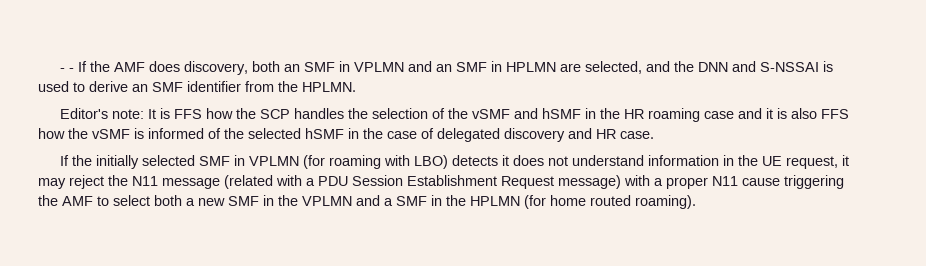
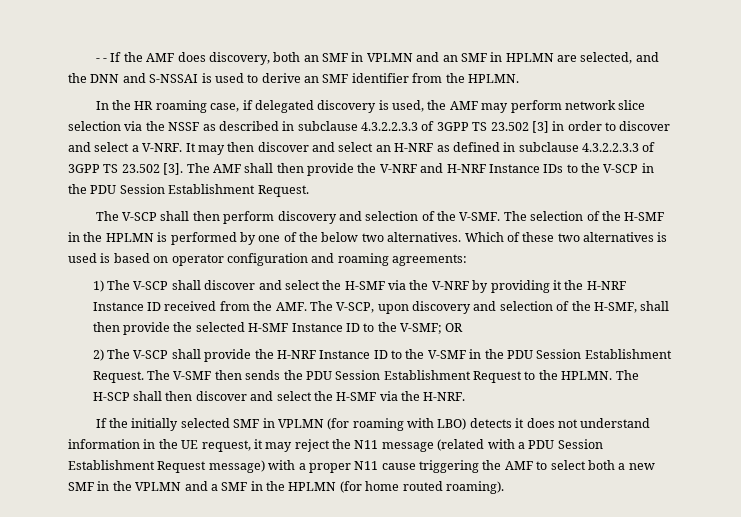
- Editor's note: It is FFS how the SCP handles the selection of the vSMF and hSMF in the HR roaming case and it is also FFS how the vSMF is informed of the selected hSMF in the case of delegated discovery and HR case.
+ In the HR roaming case, if delegated discovery is used, the AMF may perform network slice selection via the NSSF as described in subclause 4.3.2.2.3.3 of 3GPP TS 23.502 [3] in order to discover and select a V-NRF. It may then discover and select an H-NRF as defined in subclause 4.3.2.2.3.3 of 3GPP TS 23.502 [3]. The AMF shall then provide the V-NRF and H-NRF Instance IDs to the V-SCP in the PDU Session Establishment Request.
+ The V-SCP shall then perform discovery and selection of the V-SMF. The selection of the H-SMF in the HPLMN is performed by one of the below two alternatives. Which of these two alternatives is used is based on operator configuration and roaming agreements:
+ 1) The V-SCP shall discover and select the H-SMF via the V-NRF by providing it the H-NRF Instance ID received from the AMF. The V-SCP, upon discovery and selection of the H-SMF, shall then provide the selected H-SMF Instance ID to the V-SMF; OR
+ 2) The V-SCP shall provide the H-NRF Instance ID to the V-SMF in the PDU Session Establishment Request. The V-SMF then sends the PDU Session Establishment Request to the HPLMN. The H-SCP shall then discover and select the H-SMF via the H-NRF.

